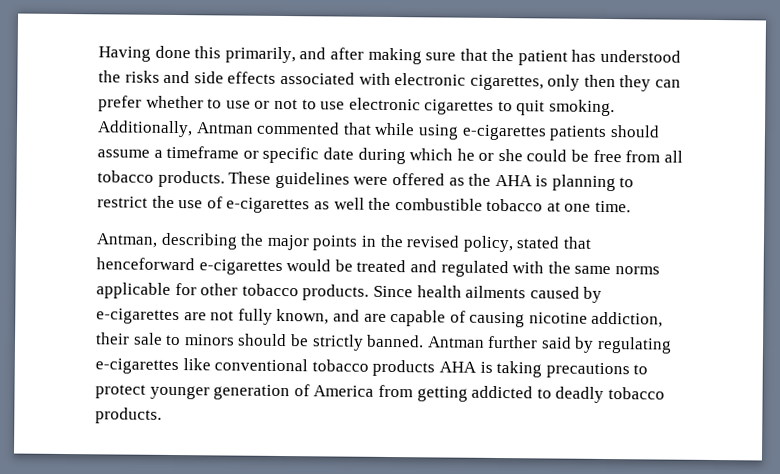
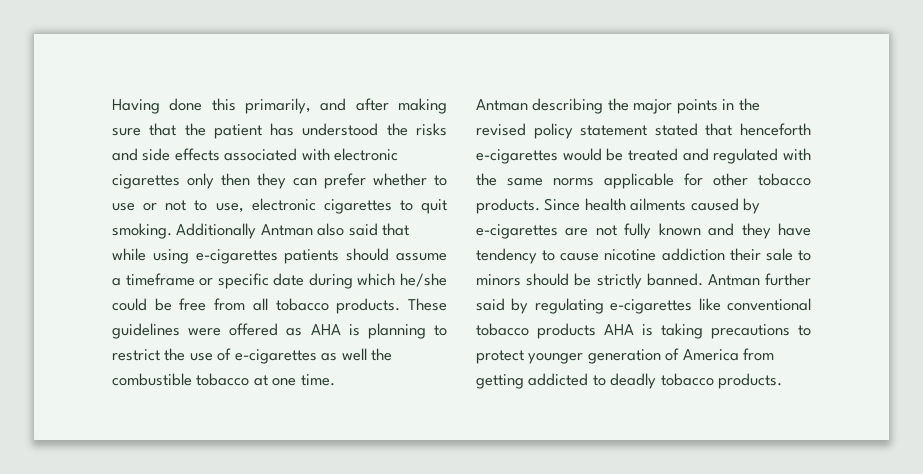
- Having done this primarily, and after making sure that the patient has understood the risks and side effects associated with electronic cigarettes, only then they can prefer whether to use or not to use electronic cigarettes to quit smoking.
+ Having done this primarily, and after making sure that the patient has understood the risks and side effects associated with electronic cigarettes only then they can prefer whether to use or not to use, electronic cigarettes to quit smoking.
- Additionally, Antman commented that while using e-cigarettes patients should assume a timeframe or specific date during which he or she could be free from all tobacco products.
+ Additionally Antman also said that while using e-cigarettes patients should assume a timeframe or specific date during which he/she could be free from all tobacco products.
- These guidelines were offered as the AHA is planning to restrict the use of e-cigarettes as well the combustible tobacco at one time.
+ These guidelines were offered as AHA is planning to restrict the use of e-cigarettes as well the combustible tobacco at one time.
- Antman, describing the major points in the revised policy, stated that henceforward e-cigarettes would be treated and regulated with the same norms applicable for other tobacco products.
+ Antman describing the major points in the revised policy statement stated that henceforth e-cigarettes would be treated and regulated with the same norms applicable for other tobacco products.
- Since health ailments caused by e-cigarettes are not fully known, and are capable of causing nicotine addiction, their sale to minors should be strictly banned.
+ Since health ailments caused by e-cigarettes are not fully known and they have tendency to cause nicotine addiction their sale to minors should be strictly banned.

